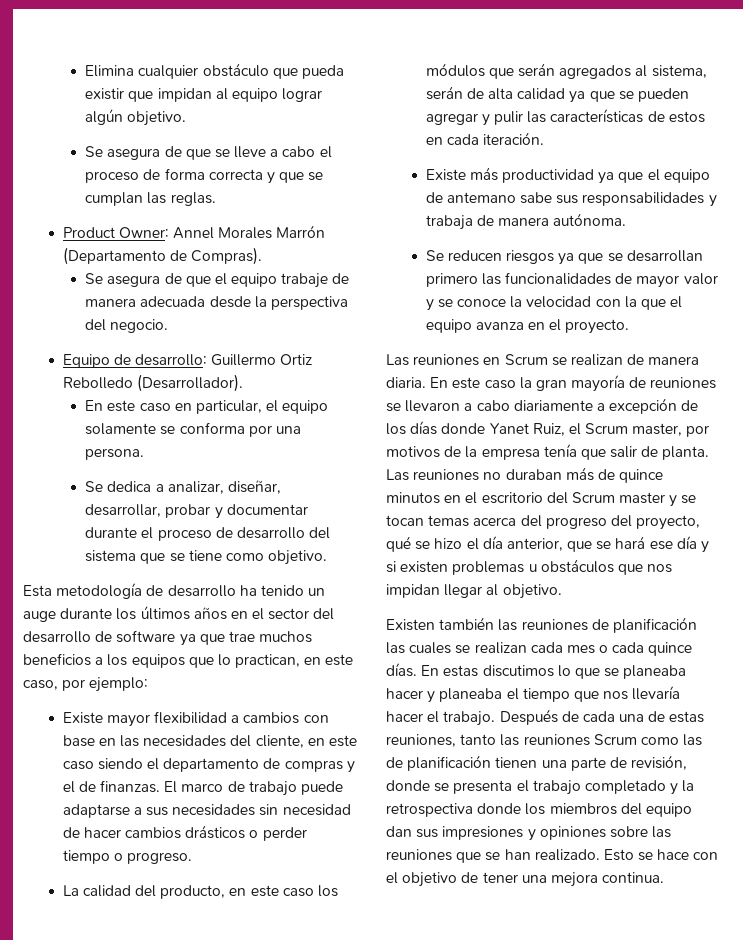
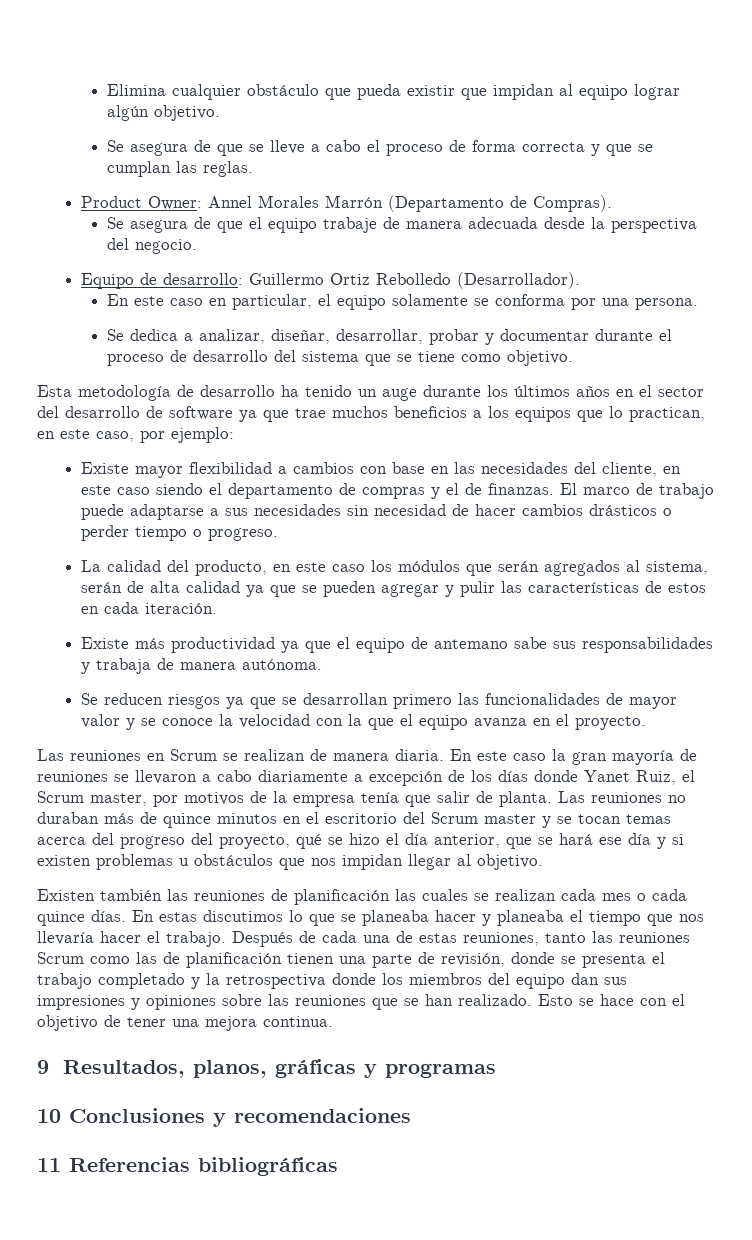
+ 9 Resultados, planos, gráficas y programas
+ 10 Conclusiones y recomendaciones
+ 11 Referencias bibliográficas

